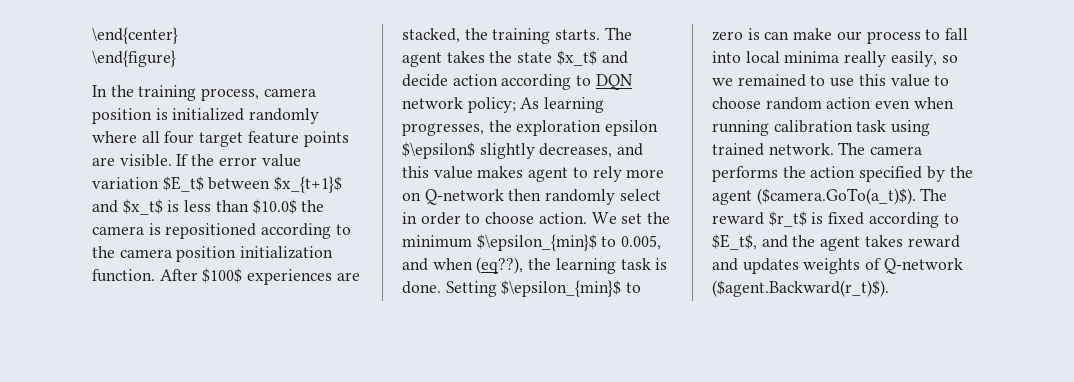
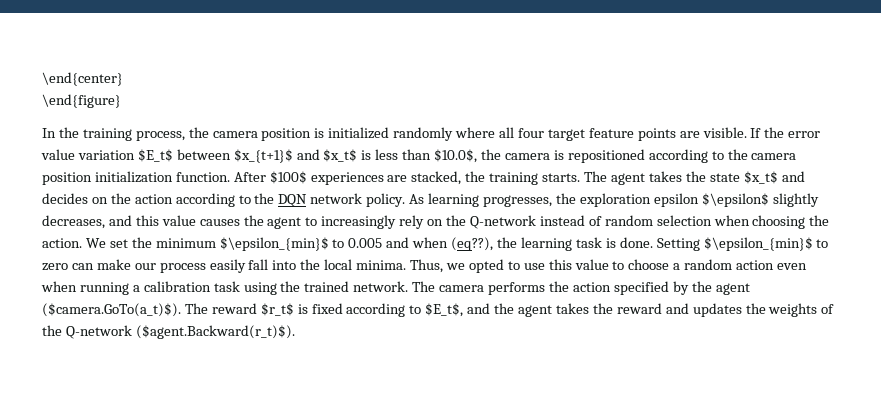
- In the training process, camera position is initialized randomly where all four target feature points are visible.
+ In the training process, the camera position is initialized randomly where all four target feature points are visible.
- If the error value variation $E_t$ between $x_{t+1}$ and $x_t$ is less than $10.0$ the camera is repositioned according to the camera position initialization function.
+ If the error value variation $E_t$ between $x_{t+1}$ and $x_t$ is less than $10.0$, the camera is repositioned according to the camera position initialization function.
- The agent takes the state $x_t$ and decide action according to DQN network policy; As learning progresses, the exploration epsilon $\epsilon$ slightly decreases, and this value makes agent to rely more on Q-network then randomly select in order to choose action.
+ The agent takes the state $x_t$ and decides on the action according to the DQN network policy. As learning progresses, the exploration epsilon $\epsilon$ slightly decreases, and this value causes the agent to increasingly rely on the Q-network instead of random selection when choosing the action.
- We set the minimum $\epsilon_{min}$ to 0.005, and when (eq??), the learning task is done.
+ We set the minimum $\epsilon_{min}$ to 0.005 and when (eq??), the learning task is done.
- Setting $\epsilon_{min}$ to zero is can make our process to fall into local minima really easily, so we remained to use this value to choose random action even when running calibration task using trained network.
+ Setting $\epsilon_{min}$ to zero can make our process easily fall into the local minima. Thus, we opted to use this value to choose a random action even when running a calibration task using the trained network.
- The camera performs the action specified by the agent ($camera.GoTo(a_t)$). The reward $r_t$ is fixed according to $E_t$, and the agent takes reward and updates weights of Q-network ($agent.Backward(r_t)$).
+ The camera performs the action specified by the agent ($camera.GoTo(a_t)$). The reward $r_t$ is fixed according to $E_t$, and the agent takes the reward and updates the weights of the Q-network ($agent.Backward(r_t)$).

